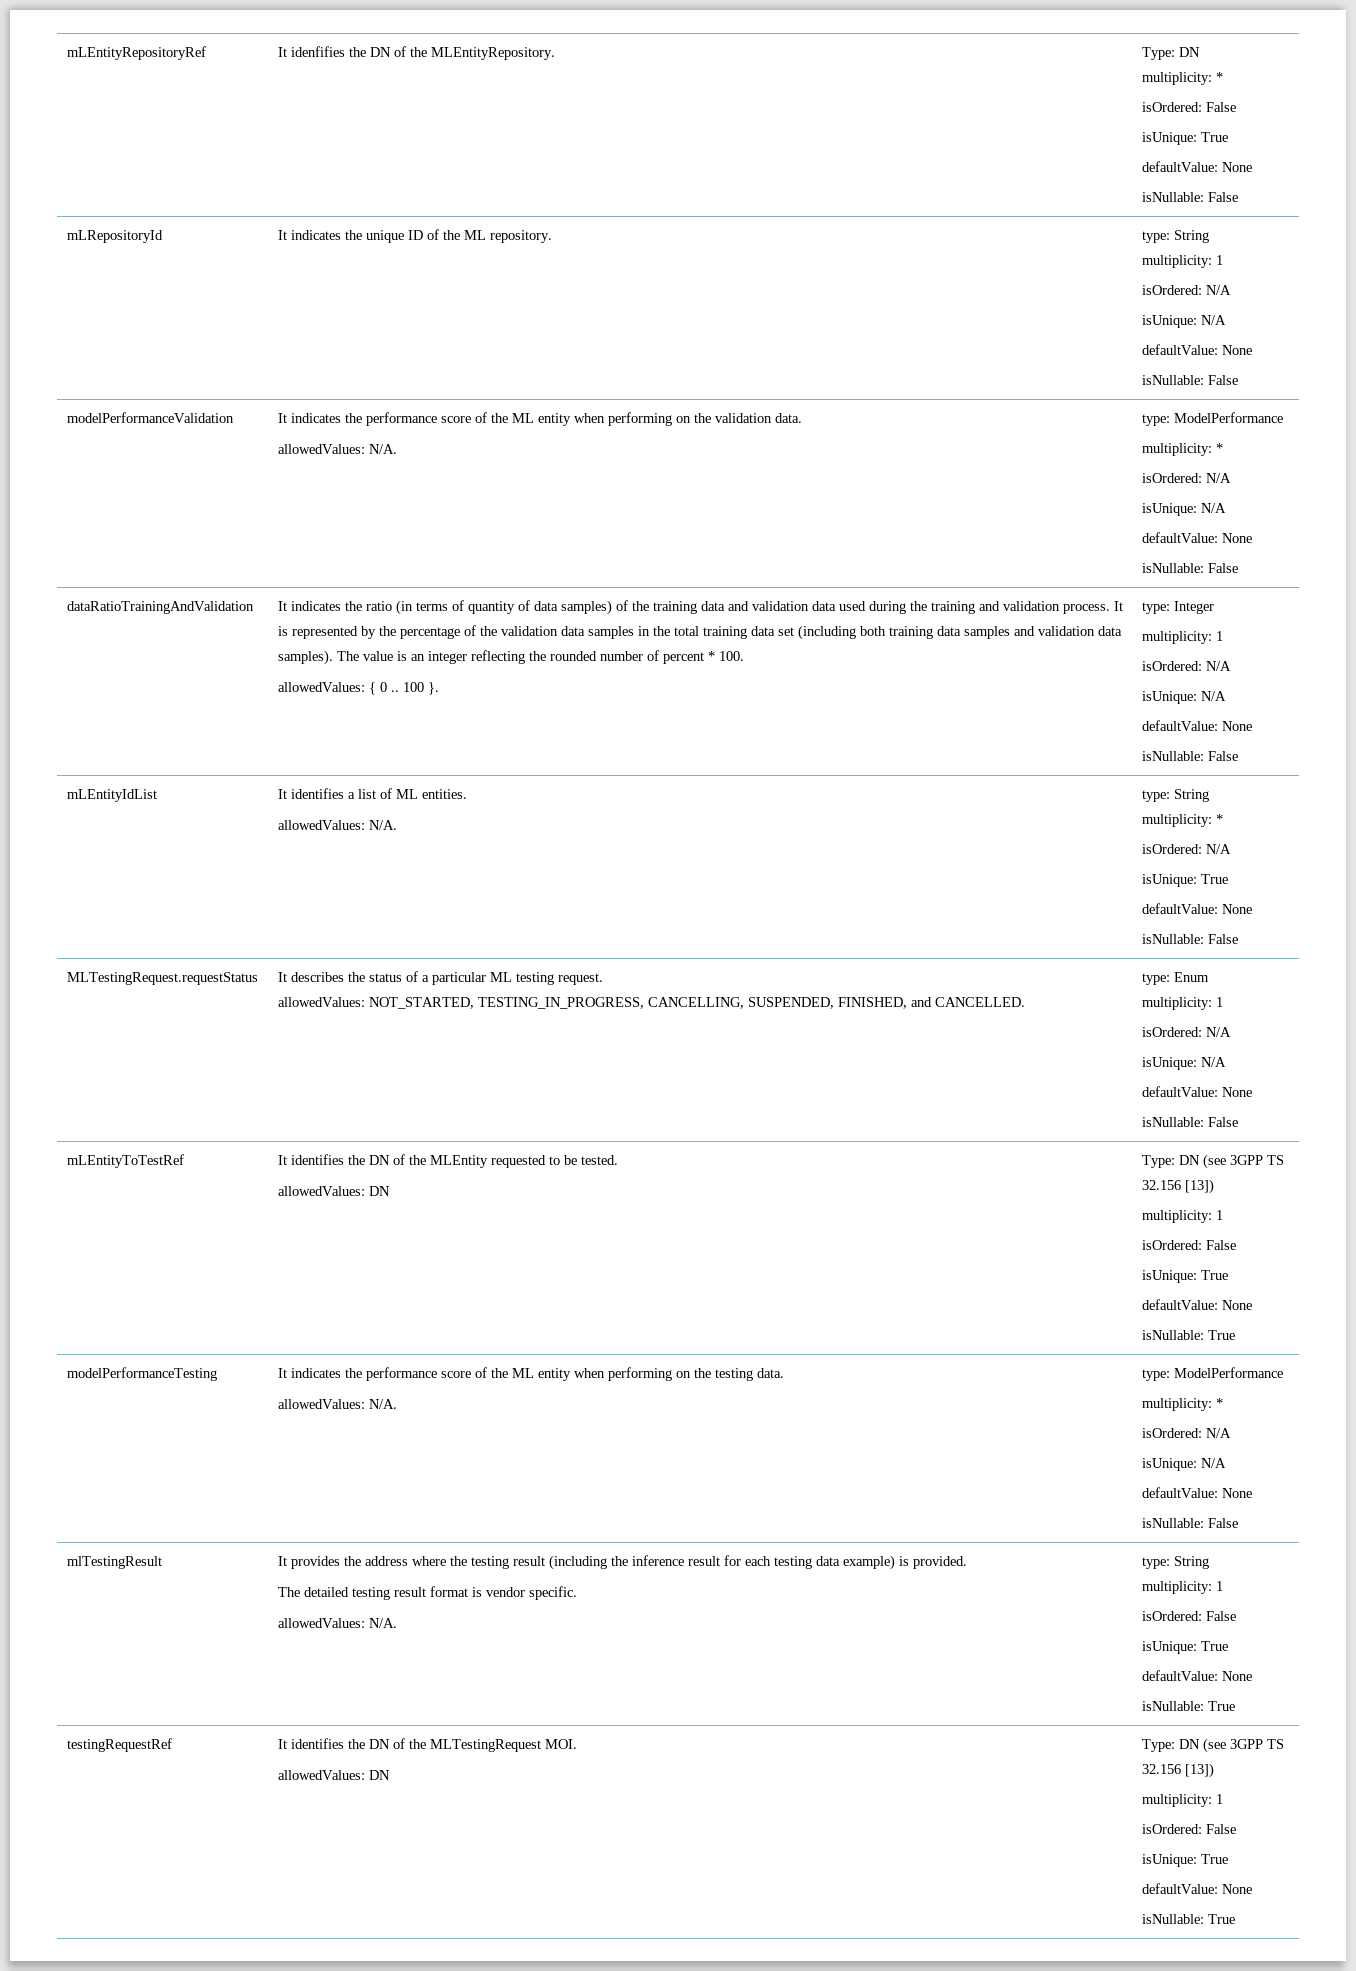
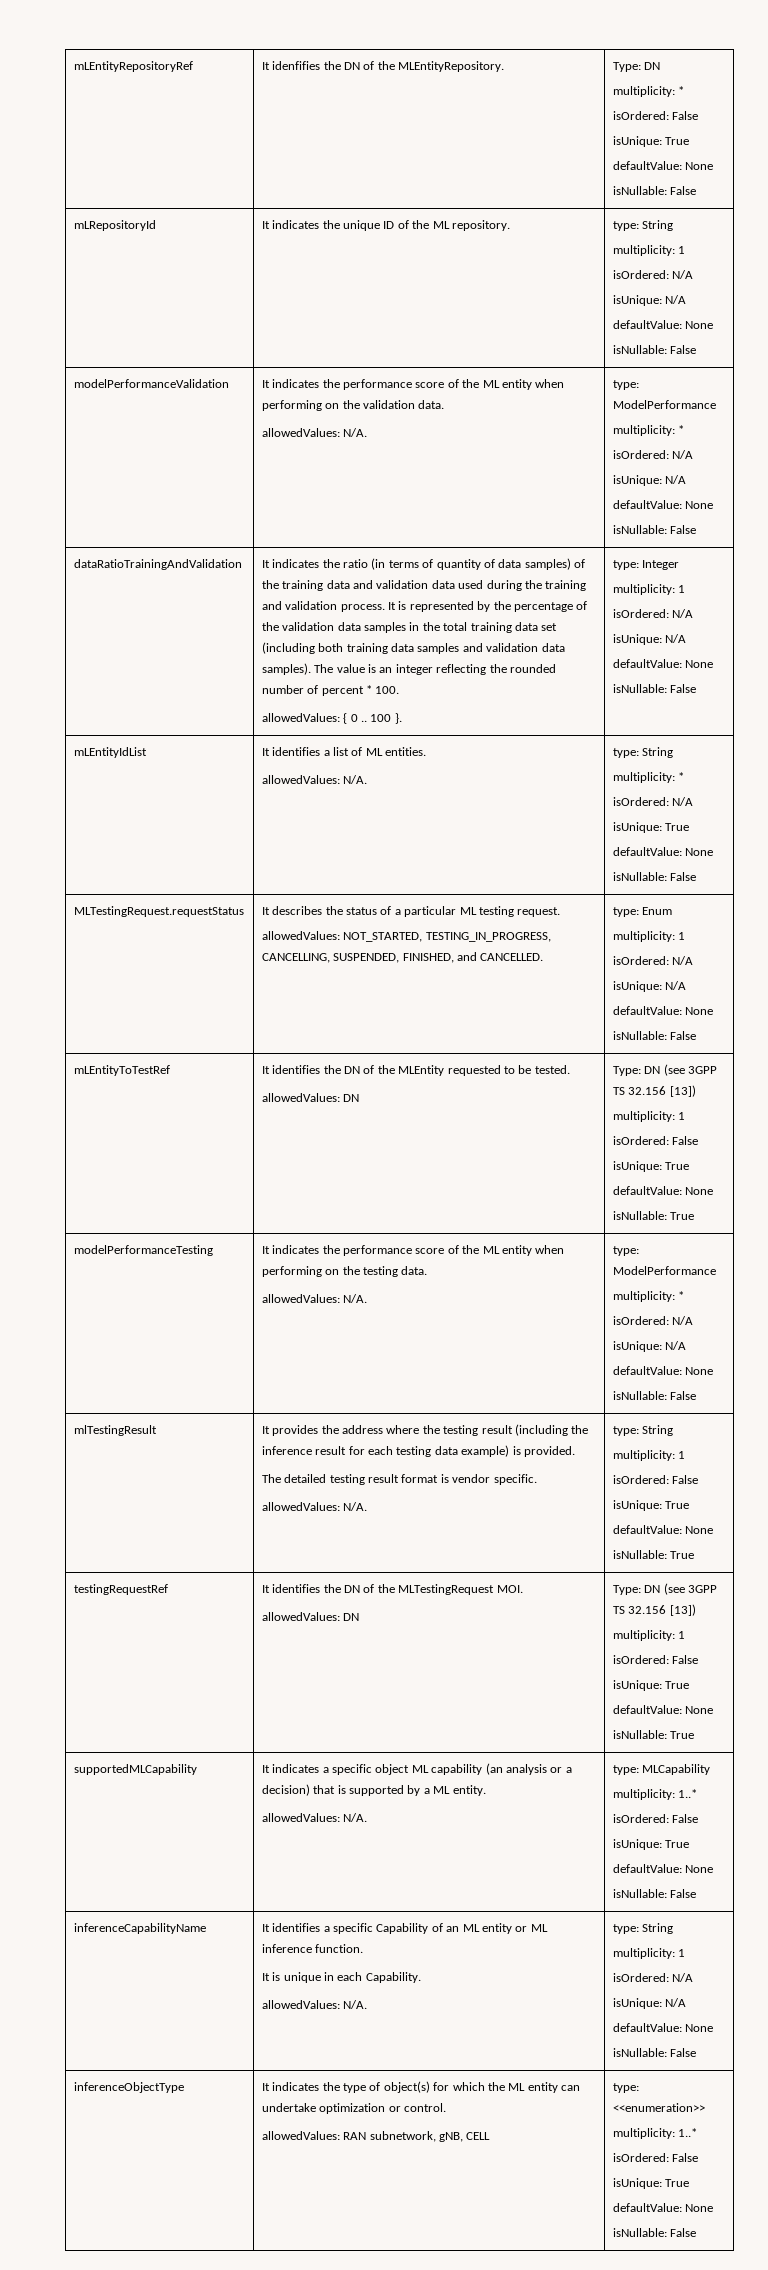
+ supportedMLCapability | It indicates a specific object ML capability (an analysis or a decision) that is supported by a ML entity.
+ allowedValues: N/A. | type: MLCapability
+ multiplicity: 1..*
+ isOrdered: False
+ isUnique: True
+ defaultValue: None
+ isNullable: False
+ inferenceCapabilityName | It identifies a specific Capability of an ML entity or ML inference function.
+ It is unique in each Capability.
+ allowedValues: N/A. | type: String
+ multiplicity: 1
+ isOrdered: N/A
+ isUnique: N/A
+ defaultValue: None
+ isNullable: False
+ inferenceObjectType | It indicates the type of object(s) for which the ML entity can undertake optimization or control.
+ allowedValues: RAN subnetwork, gNB, CELL | type: <<enumeration>>
+ multiplicity: 1..*
+ isOrdered: False
+ isUnique: True
+ defaultValue: None
+ isNullable: False

